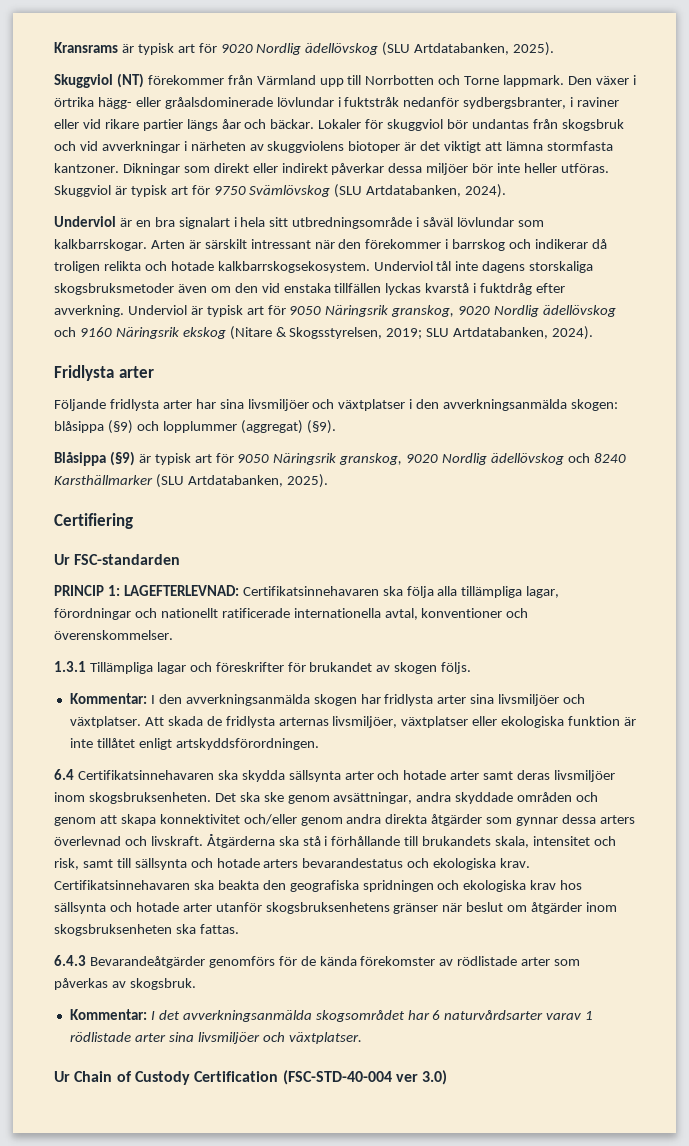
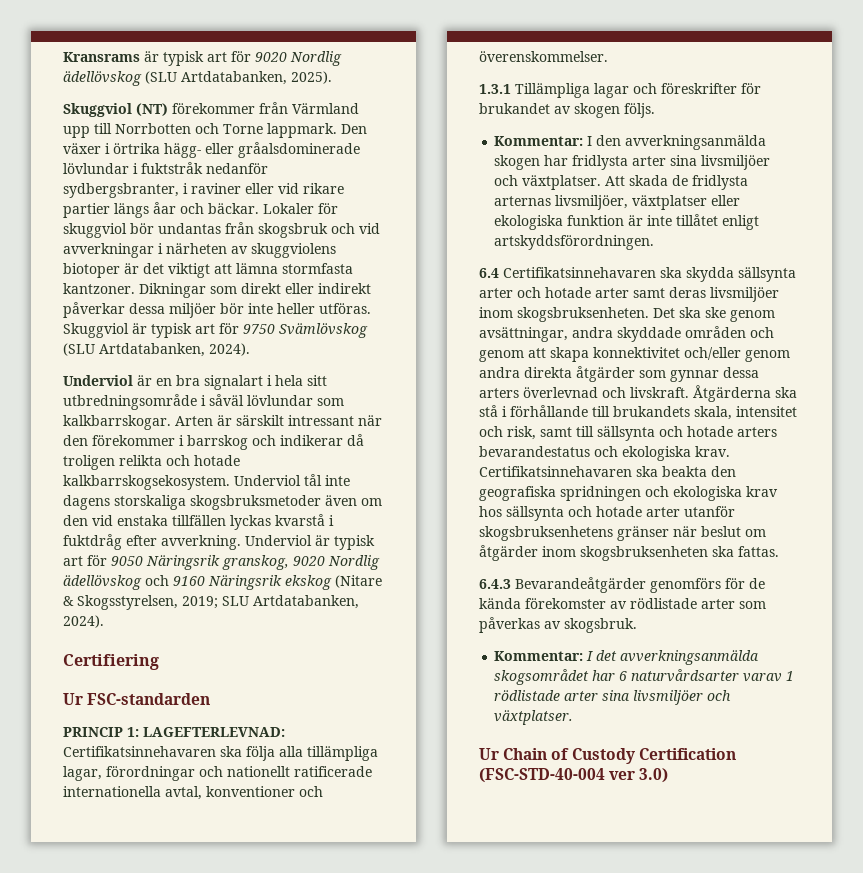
- Fridlysta arter
- Följande fridlysta arter har sina livsmiljöer och växtplatser i den avverkningsanmälda skogen: blåsippa (§9) och lopplummer (aggregat) (§9).
- Blåsippa (§9) är typisk art för 9050 Näringsrik granskog, 9020 Nordlig ädellövskog och 8240 Karsthällmarker (SLU Artdatabanken, 2025).

